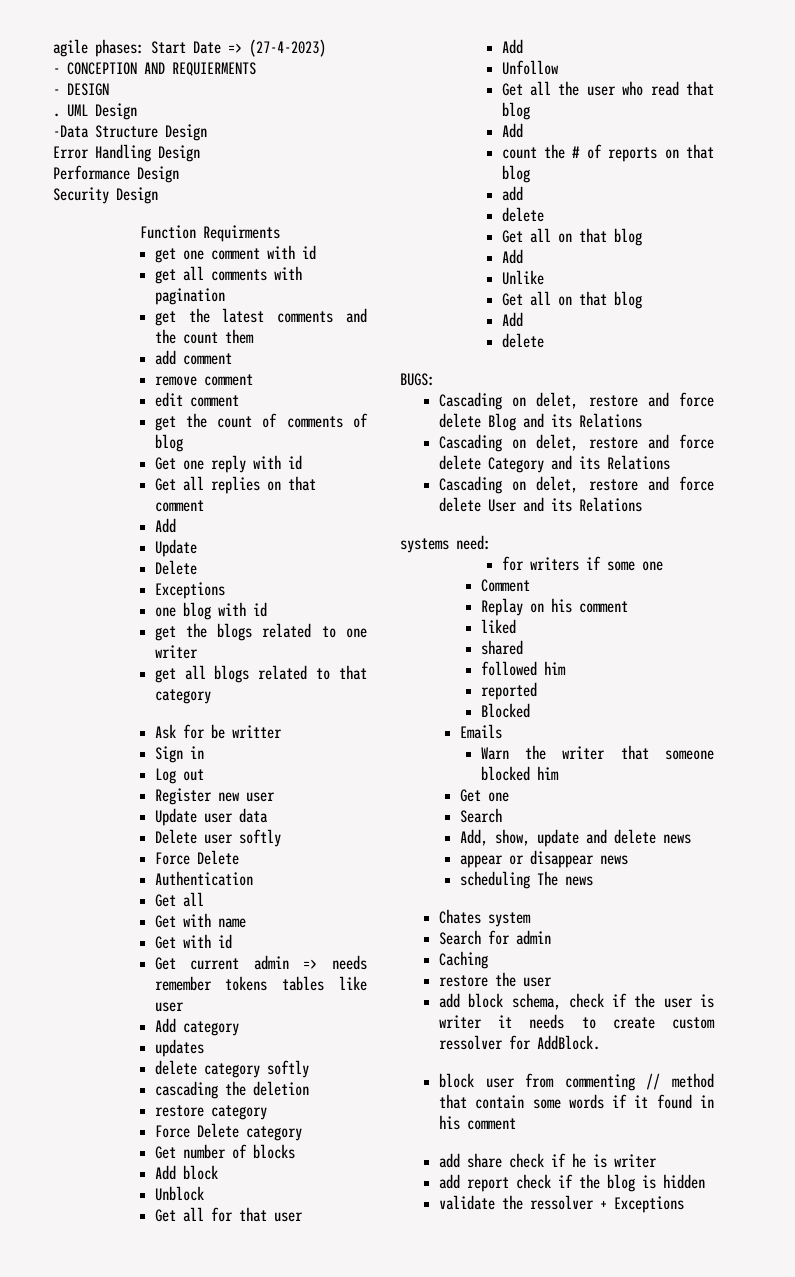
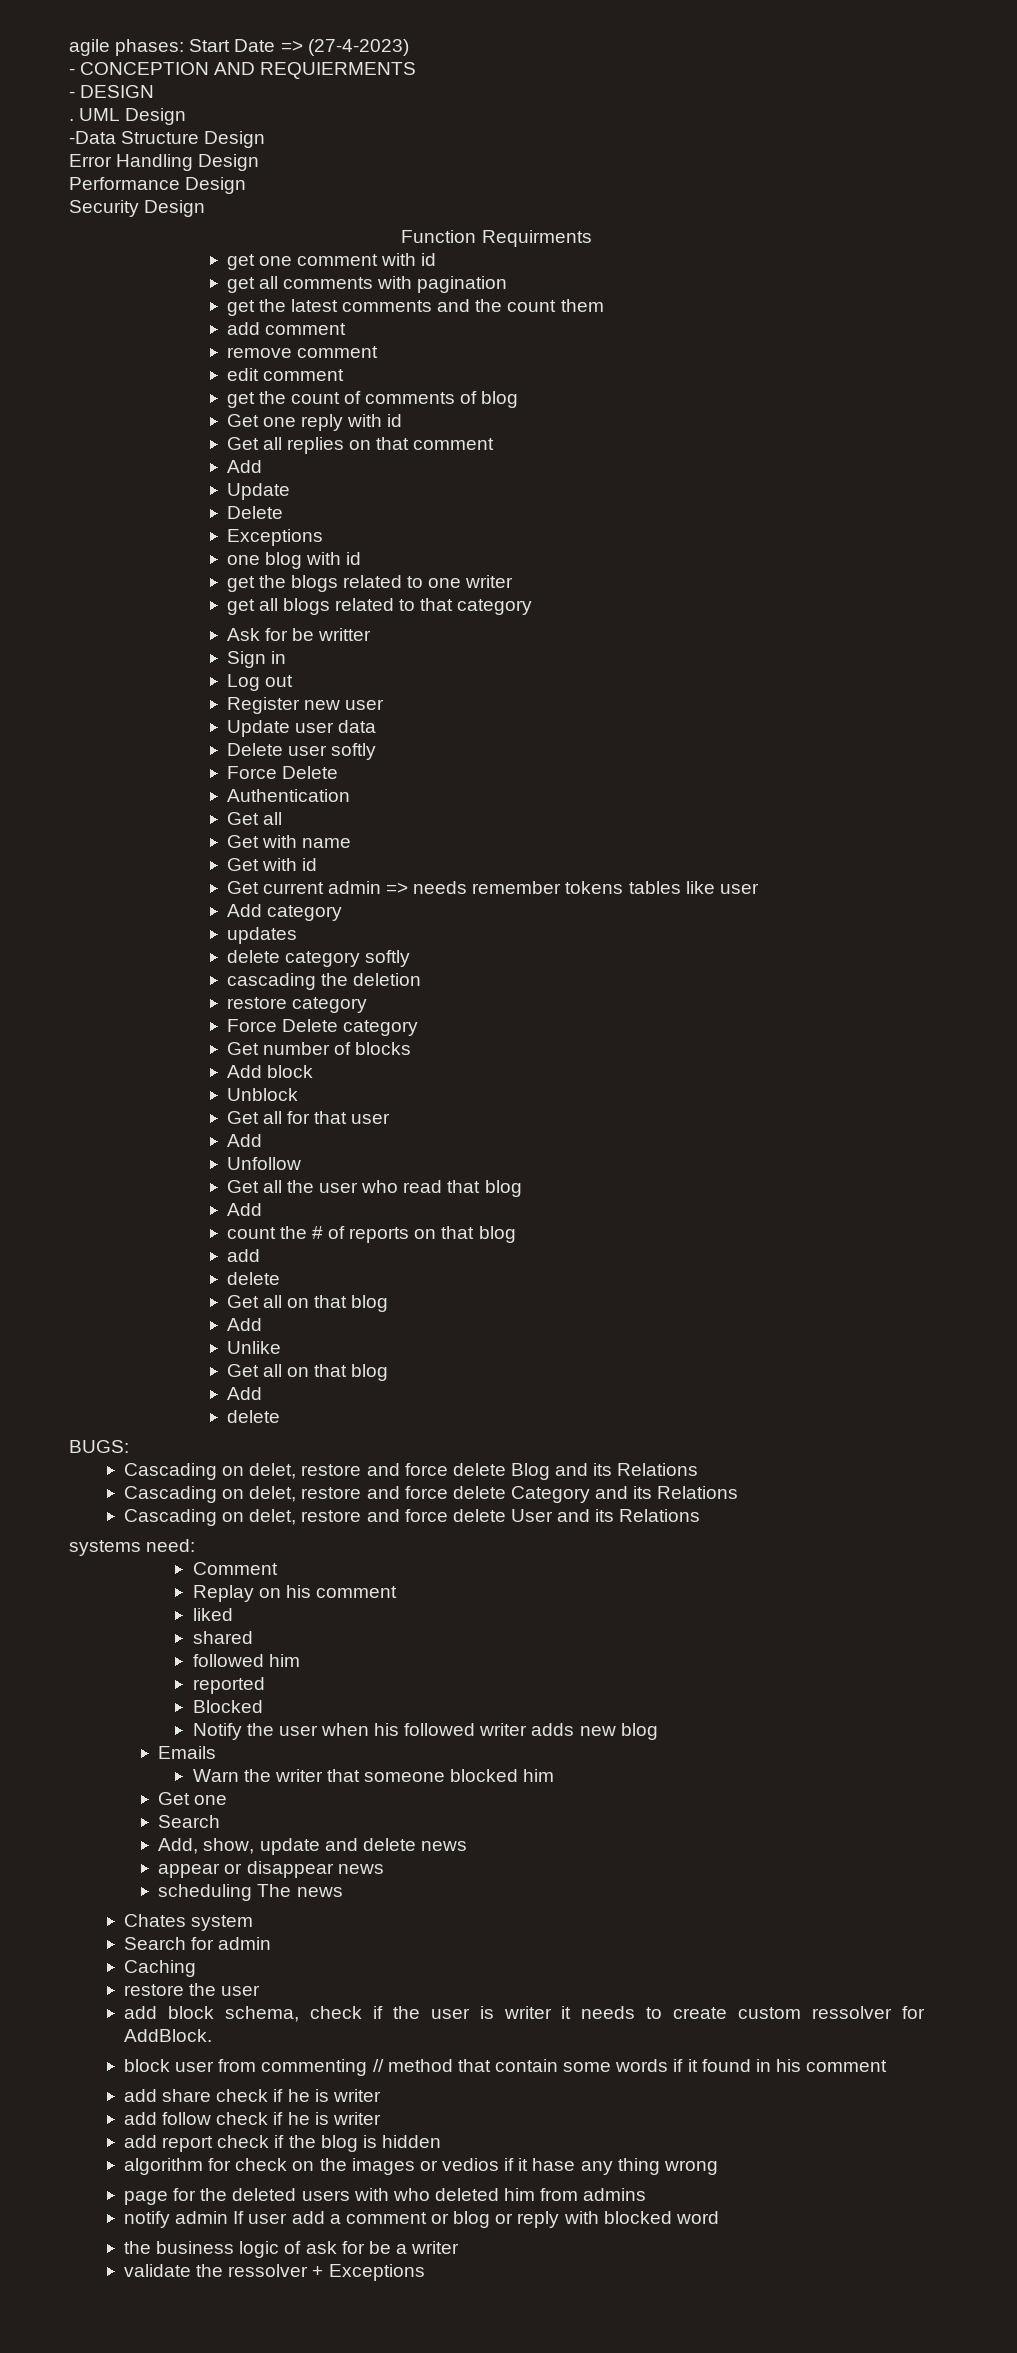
- for writers if some one
+ Notify the user when his followed writer adds new blog
+ add follow check if he is writer
+ algorithm for check on the images or vedios if it hase any thing wrong
+ page for the deleted users with who deleted him from admins
+ notify admin If user add a comment or blog or reply with blocked word
+ the business logic of ask for be a writer

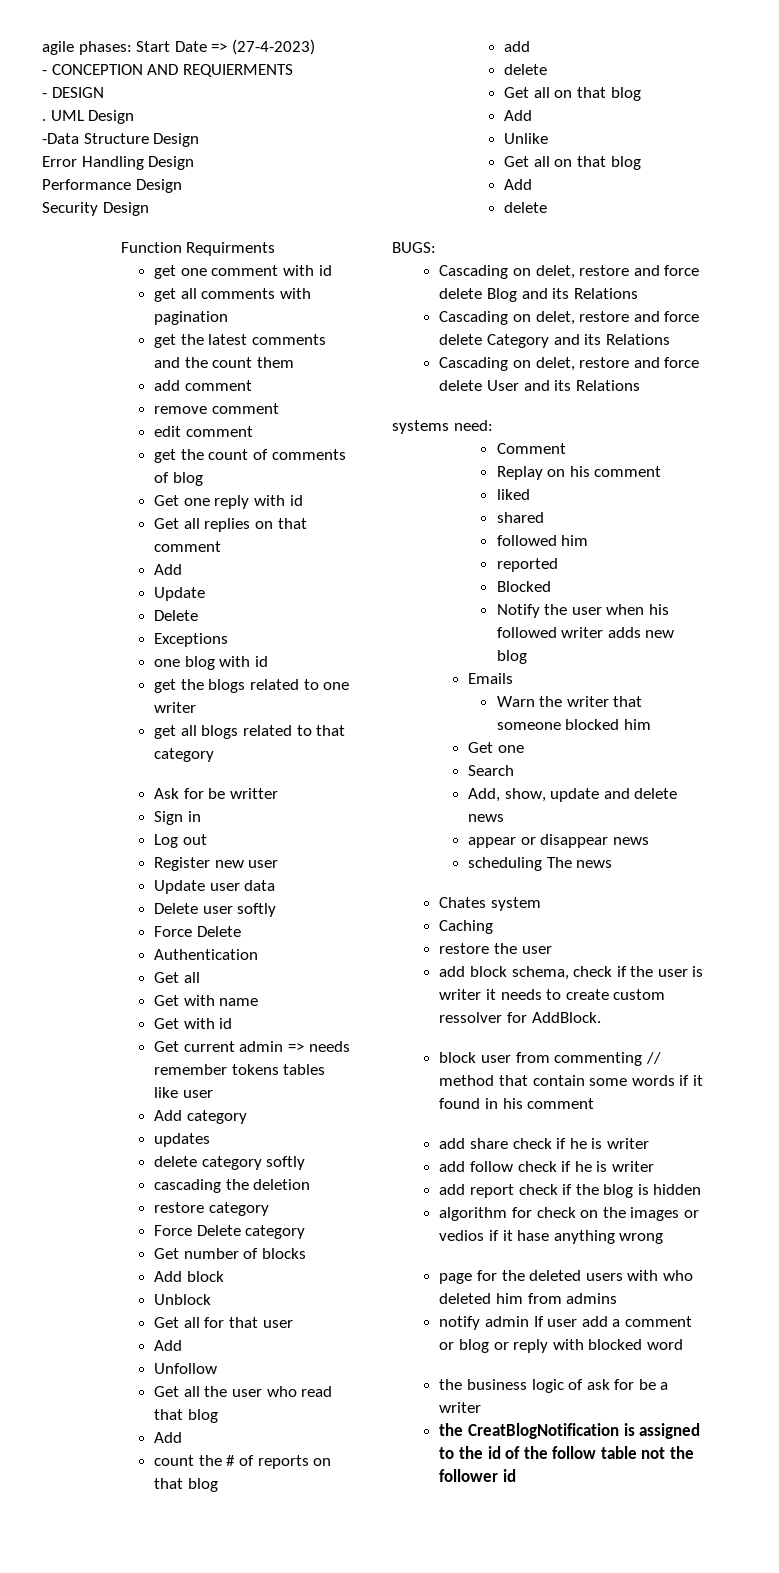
- Search for admin
- algorithm for check on the images or vedios if it hase any thing wrong
+ algorithm for check on the images or vedios if it hase anything wrong
- validate the ressolver + Exceptions
+ the CreatBlogNotification is assigned to the id of the follow table not the follower id

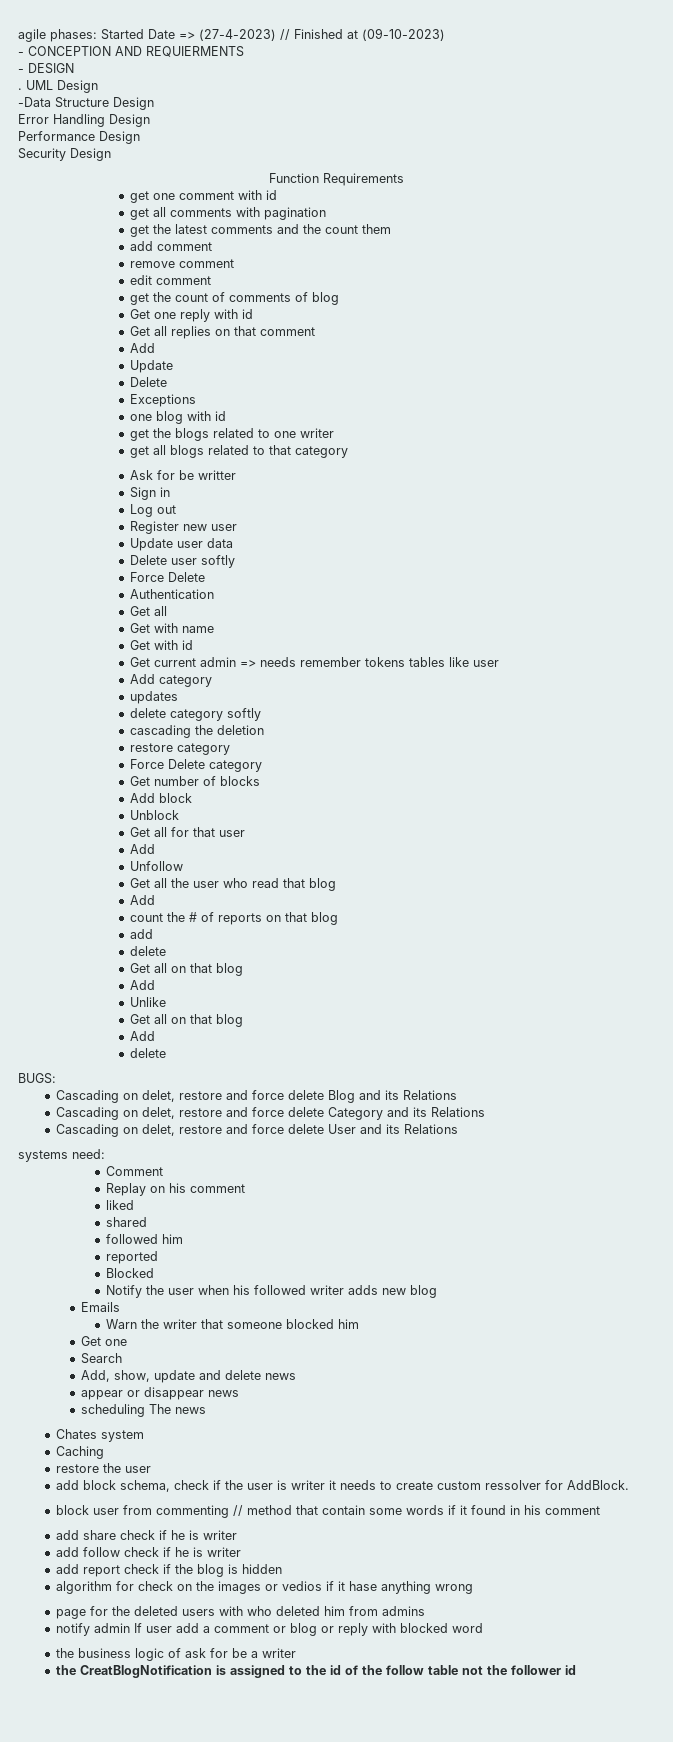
- agile phases: Start Date => (27-4-2023)
+ agile phases: Started Date => (27-4-2023) // Finished at (09-10-2023)
- Function Requirments
+ Function Requirements

